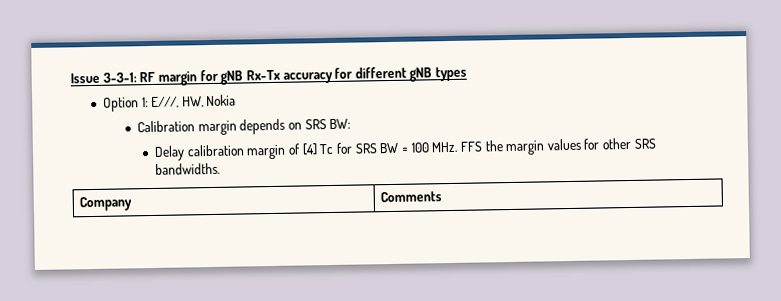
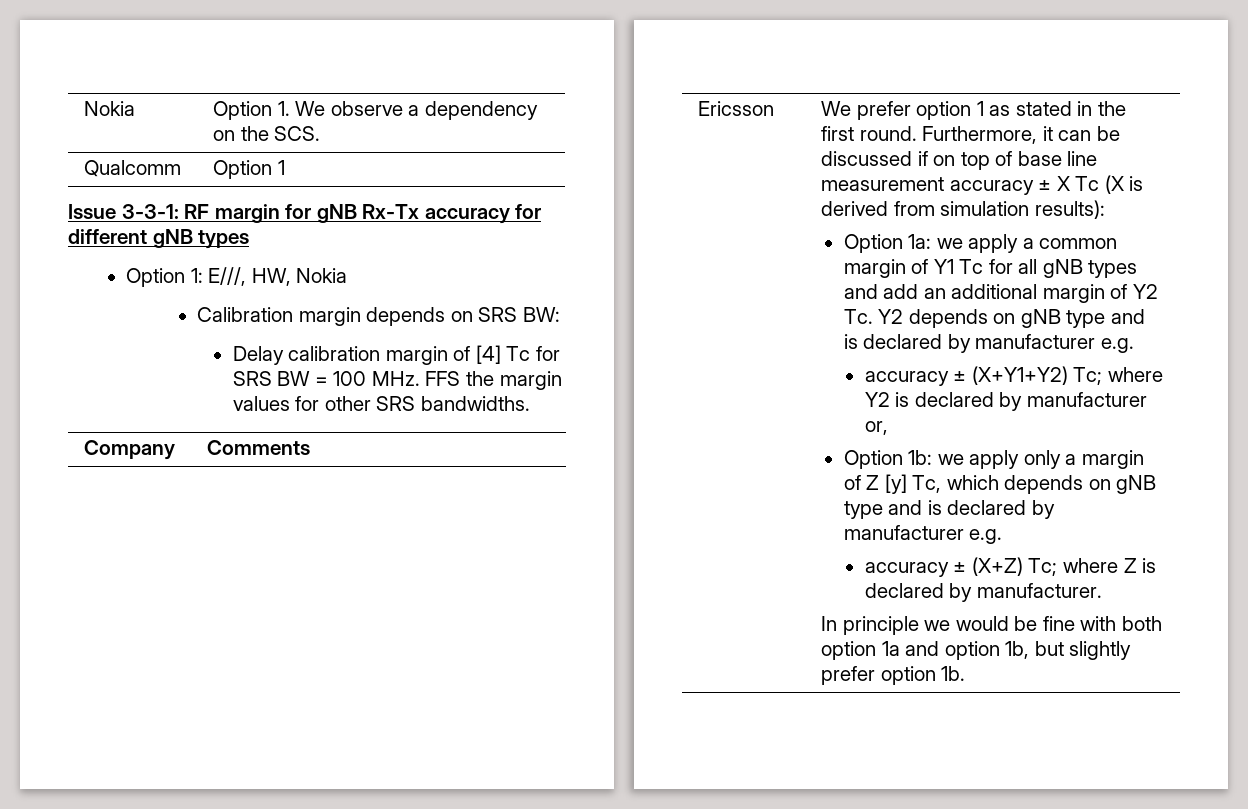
+ Nokia | Option 1. We observe a dependency on the SCS.
+ Qualcomm | Option 1
+ Ericsson | We prefer option 1 as stated in the first round. Furthermore, it can be discussed if on top of base line measurement accuracy ± X Tc (X is derived from simulation results):
+ Option 1a: we apply a common margin of Y1 Tc for all gNB types and add an additional margin of Y2 Tc. Y2 depends on gNB type and is declared by manufacturer e.g.
+ accuracy ± (X+Y1+Y2) Tc; where Y2 is declared by manufacturer or,
+ Option 1b: we apply only a margin of Z [y] Tc, which depends on gNB type and is declared by manufacturer e.g.
+ accuracy ± (X+Z) Tc; where Z is declared by manufacturer.
+ In principle we would be fine with both option 1a and option 1b, but slightly prefer option 1b.

